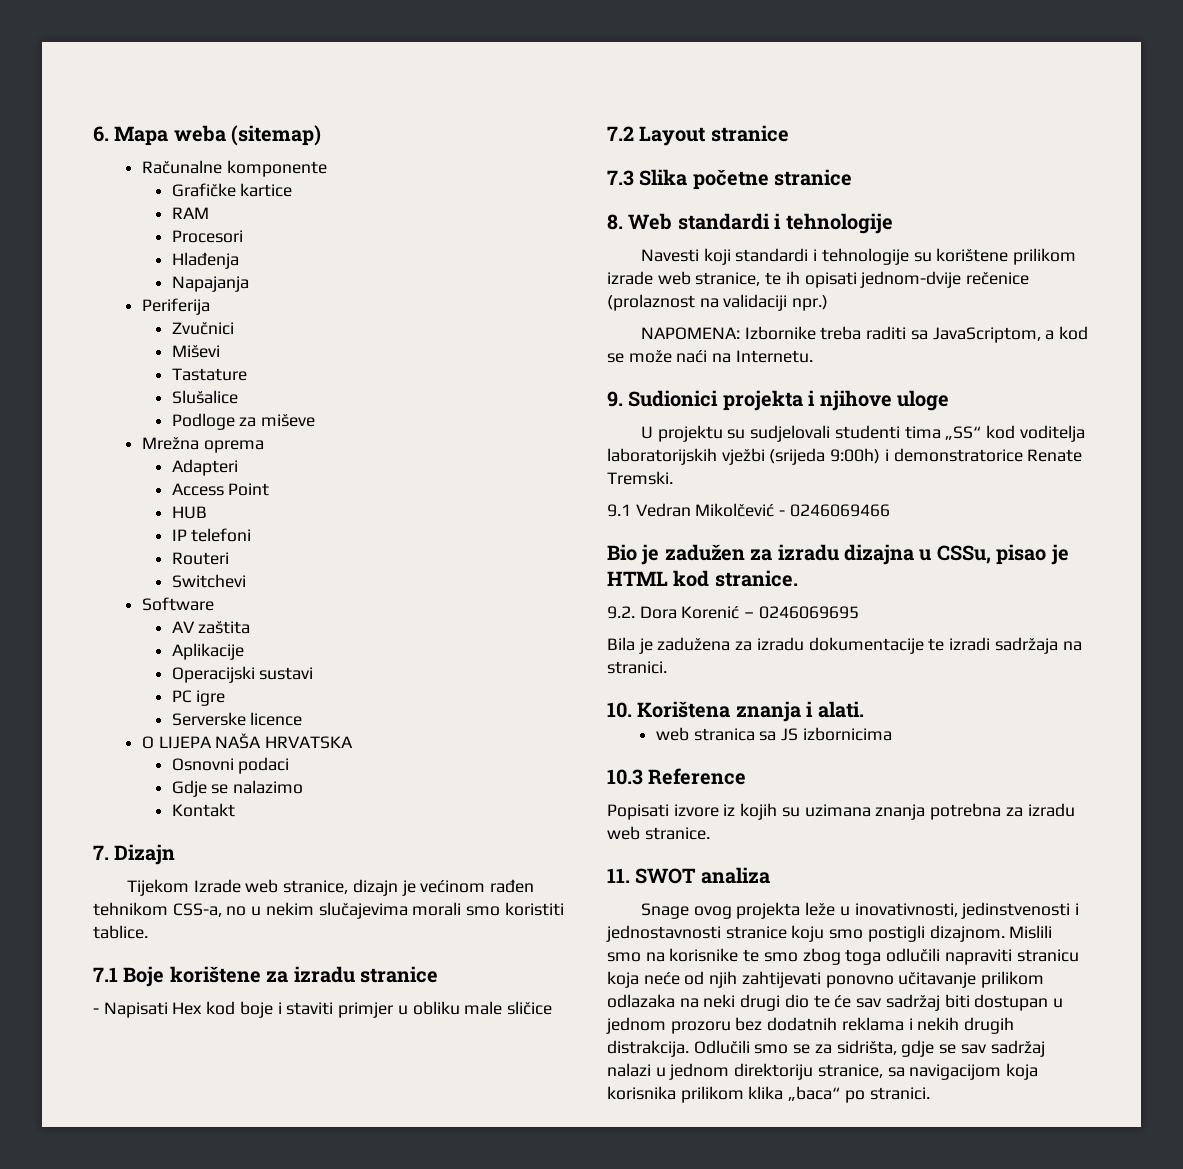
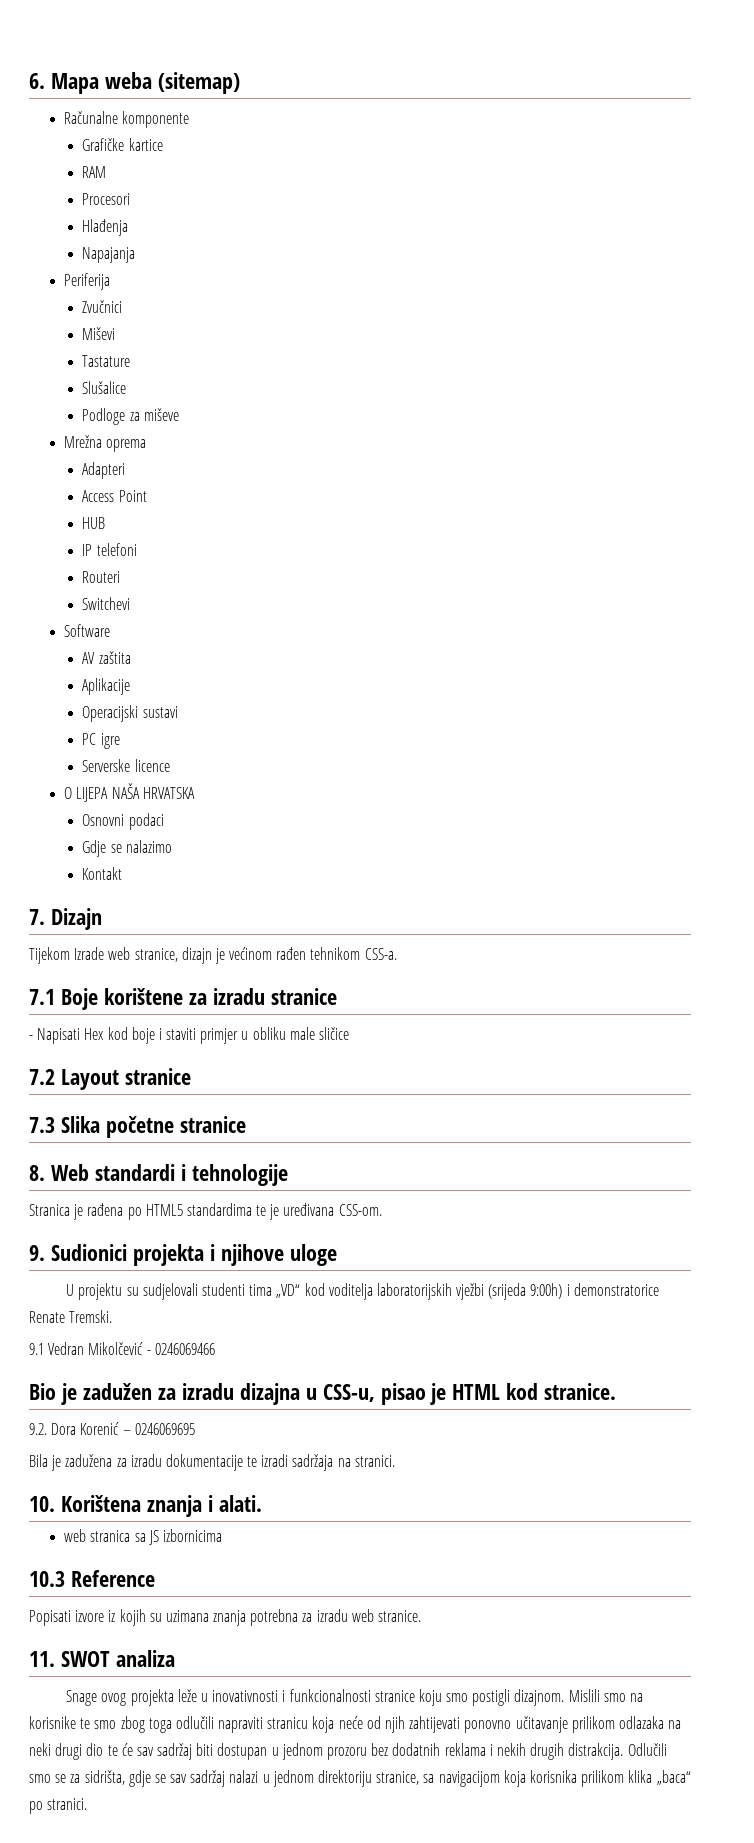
- Tijekom Izrade web stranice, dizajn je većinom rađen tehnikom CSS-a, no u nekim slučajevima morali smo koristiti tablice.
+ Tijekom Izrade web stranice, dizajn je većinom rađen tehnikom CSS-a.
- Navesti koji standardi i tehnologije su korištene prilikom izrade web stranice, te ih opisati jednom-dvije rečenice (prolaznost na validaciji npr.)
- NAPOMENA: Izbornike treba raditi sa JavaScriptom, a kod se može naći na Internetu.
+ Stranica je rađena po HTML5 standardima te je uređivana CSS-om.
- U projektu su sudjelovali studenti tima „SS“ kod voditelja laboratorijskih vježbi (srijeda 9:00h) i demonstratorice Renate Tremski.
+ U projektu su sudjelovali studenti tima „VD“ kod voditelja laboratorijskih vježbi (srijeda 9:00h) i demonstratorice Renate Tremski.
- Bio je zadužen za izradu dizajna u CSSu, pisao je HTML kod stranice.
+ Bio je zadužen za izradu dizajna u CSS-u, pisao je HTML kod stranice.
- Snage ovog projekta leže u inovativnosti, jedinstvenosti i jednostavnosti stranice koju smo postigli dizajnom.
+ Snage ovog projekta leže u inovativnosti i funkcionalnosti stranice koju smo postigli dizajnom.

